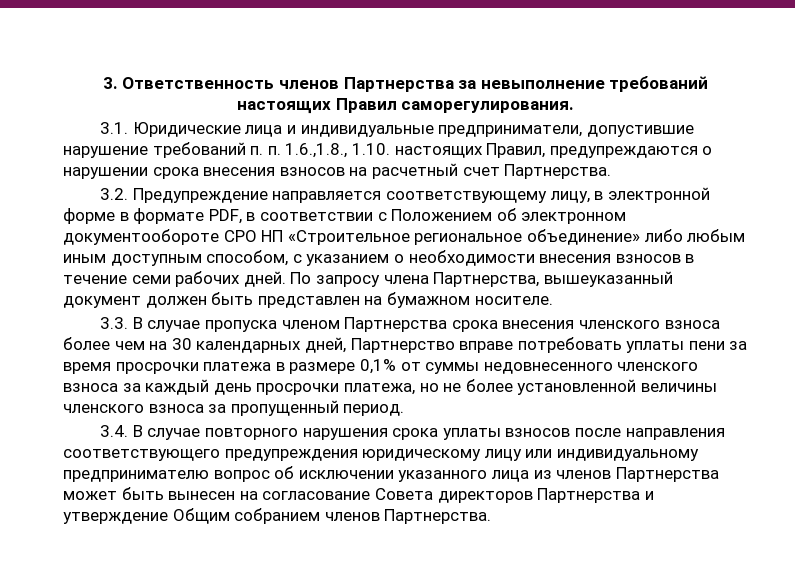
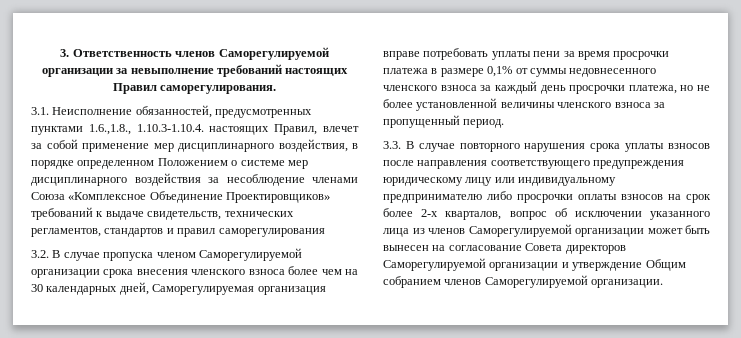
- 3. Ответственность членов Партнерства за невыполнение требований настоящих Правил саморегулирования.
+ 3. Ответственность членов Саморегулируемой организации за невыполнение требований настоящих Правил саморегулирования.
- 3.1. Юридические лица и индивидуальные предприниматели, допустившие нарушение требований п. п. 1.6.,1.8., 1.10. настоящих Правил, предупреждаются о нарушении срока внесения взносов на расчетный счет Партнерства.
- 3.2. Предупреждение направляется соответствующему лицу, в электронной форме в формате PDF, в соответствии с Положением об электронном документообороте СРО НП «Строительное региональное объединение» либо любым иным доступным способом, с указанием о необходимости внесения взносов в течение семи рабочих дней. По запросу члена Партнерства, вышеуказанный документ должен быть представлен на бумажном носителе.
- 3.3. В случае пропуска членом Партнерства срока внесения членского взноса более чем на 30 календарных дней, Партнерство вправе потребовать уплаты пени за время просрочки платежа в размере 0,1% от суммы недовнесенного членского взноса за каждый день просрочки платежа, но не более установленной величины членского взноса за пропущенный период.
+ 3.1. Неисполнение обязанностей, предусмотренных пунктами 1.6.,1.8., 1.10.3-1.10.4. настоящих Правил, влечет за собой применение мер дисциплинарного воздействия, в порядке определенном Положением о системе мер дисциплинарного воздействия за несоблюдение членами Союза «Комплексное Объединение Проектировщиков» требований к выдаче свидетельств, технических регламентов, стандартов и правил саморегулирования
+ 3.2. В случае пропуска членом Саморегулируемой организации срока внесения членского взноса более чем на 30 календарных дней, Саморегулируемая организация вправе потребовать уплаты пени за время просрочки платежа в размере 0,1% от суммы недовнесенного членского взноса за каждый день просрочки платежа, но не более установленной величины членского взноса за пропущенный период.
- 3.4. В случае повторного нарушения срока уплаты взносов после направления соответствующего предупреждения юридическому лицу или индивидуальному предпринимателю вопрос об исключении указанного лица из членов Партнерства может быть вынесен на согласование Совета директоров Партнерства и утверждение Общим собранием членов Партнерства.
+ 3.3. В случае повторного нарушения срока уплаты взносов после направления соответствующего предупреждения юридическому лицу или индивидуальному предпринимателю либо просрочки оплаты взносов на срок более 2-х кварталов, вопрос об исключении указанного лица из членов Саморегулируемой организации может быть вынесен на согласование Совета директоров Саморегулируемой организации и утверждение Общим собранием членов Саморегулируемой организации.

